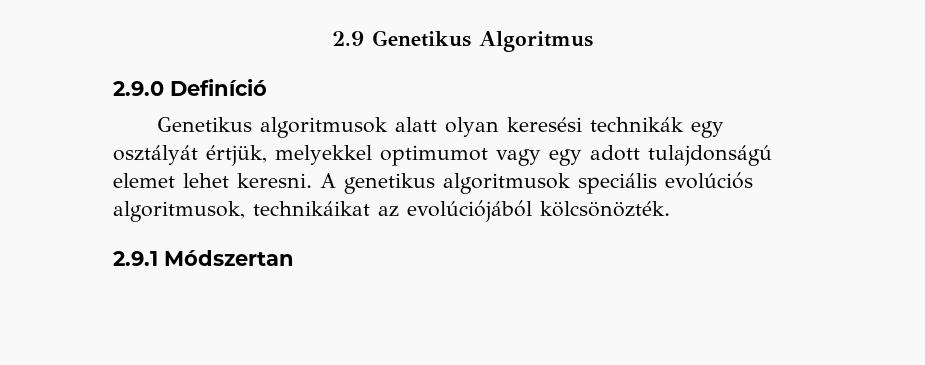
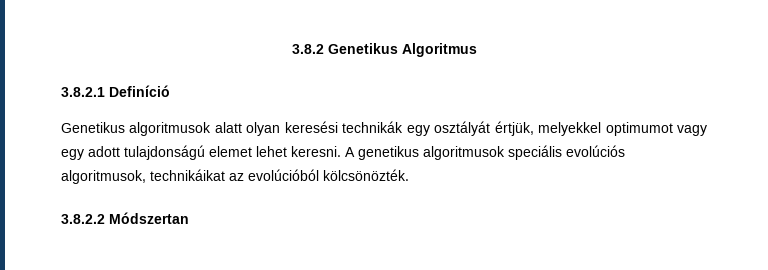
- 2.9 Genetikus Algoritmus
+ 3.8.2 Genetikus Algoritmus
- 2.9.0 Definíció
+ 3.8.2.1 Definíció
- A genetikus algoritmusok speciális evolúciós algoritmusok, technikáikat az evolúciójából kölcsönözték.
+ A genetikus algoritmusok speciális evolúciós algoritmusok, technikáikat az evolúcióból kölcsönözték.
- 2.9.1 Módszertan
+ 3.8.2.2 Módszertan

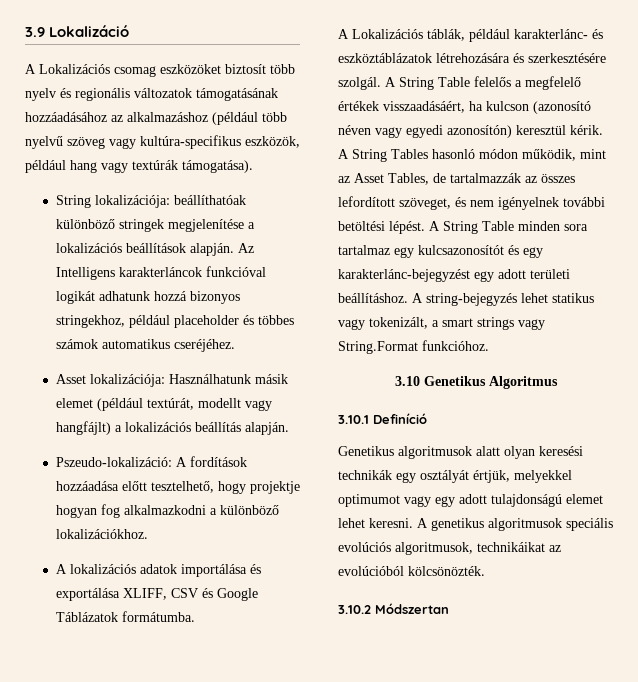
- 3.8.2 Genetikus Algoritmus
+ 3.9 Lokalizáció
+ A Lokalizációs csomag eszközöket biztosít több nyelv és regionális változatok támogatásának hozzáadásához az alkalmazáshoz (például több nyelvű szöveg vagy kultúra-specifikus eszközök, például hang vagy textúrák támogatása).
+ String lokalizációja: beállíthatóak különböző stringek megjelenítése a lokalizációs beállítások alapján. Az Intelligens karakterláncok funkcióval logikát adhatunk hozzá bizonyos stringekhoz, például placeholder és többes számok automatikus cseréjéhez.
+ Asset lokalizációja: Használhatunk másik elemet (például textúrát, modellt vagy hangfájlt) a lokalizációs beállítás alapján.
+ Pszeudo-lokalizáció: A fordítások hozzáadása előtt tesztelhető, hogy projektje hogyan fog alkalmazkodni a különböző lokalizációkhoz.
+ A lokalizációs adatok importálása és exportálása XLIFF, CSV és Google Táblázatok formátumba.
+ A Lokalizációs táblák, például karakterlánc- és eszköztáblázatok létrehozására és szerkesztésére szolgál. A String Table felelős a megfelelő értékek visszaadásáért, ha kulcson (azonosító néven vagy egyedi azonosítón) keresztül kérik. A String Tables hasonló módon működik, mint az Asset Tables, de tartalmazzák az összes lefordított szöveget, és nem igényelnek további betöltési lépést. A String Table minden sora tartalmaz egy kulcsazonosítót és egy karakterlánc-bejegyzést egy adott területi beállításhoz. A string-bejegyzés lehet statikus vagy tokenizált, a smart strings vagy String.Format funkcióhoz.
+ 3.10 Genetikus Algoritmus
- 3.8.2.1 Definíció
+ 3.10.1 Definíció
- 3.8.2.2 Módszertan
+ 3.10.2 Módszertan

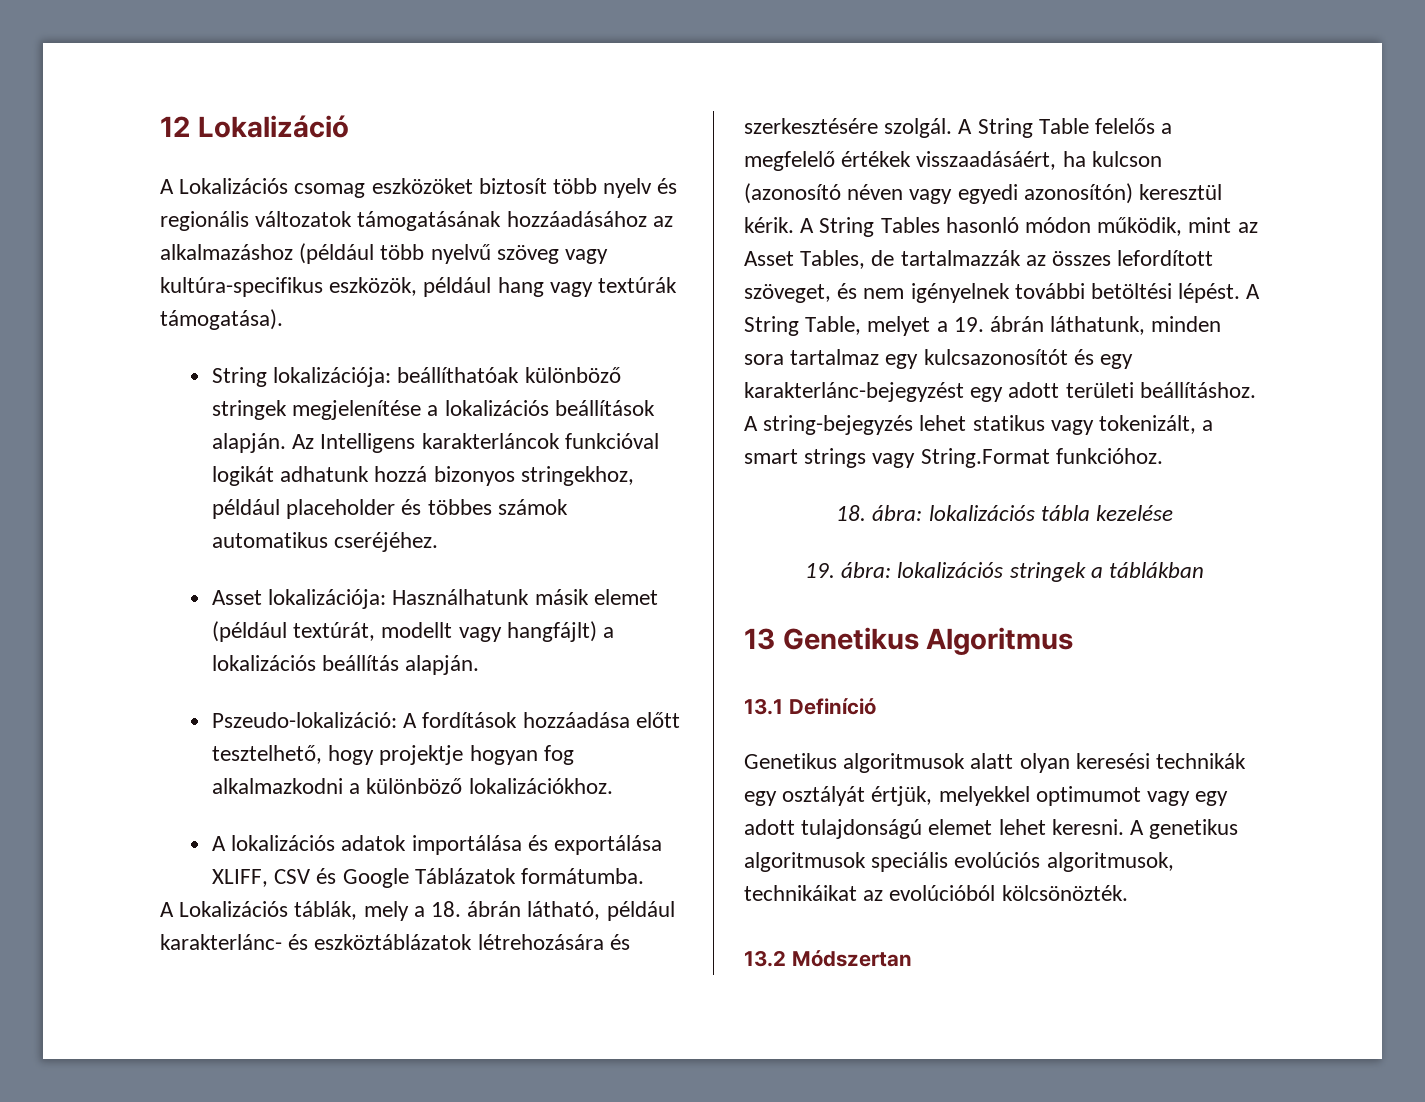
- 3.9 Lokalizáció
+ 12 Lokalizáció
- A Lokalizációs táblák, például karakterlánc- és eszköztáblázatok létrehozására és szerkesztésére szolgál.
+ A Lokalizációs táblák, mely a 18. ábrán látható, például karakterlánc- és eszköztáblázatok létrehozására és szerkesztésére szolgál.
- A String Table minden sora tartalmaz egy kulcsazonosítót és egy karakterlánc-bejegyzést egy adott területi beállításhoz.
+ A String Table, melyet a 19. ábrán láthatunk, minden sora tartalmaz egy kulcsazonosítót és egy karakterlánc-bejegyzést egy adott területi beállításhoz.
- 3.10 Genetikus Algoritmus
+ 18. ábra: lokalizációs tábla kezelése
+ 19. ábra: lokalizációs stringek a táblákban
+ 13 Genetikus Algoritmus
- 3.10.1 Definíció
+ 13.1 Definíció
- 3.10.2 Módszertan
+ 13.2 Módszertan

